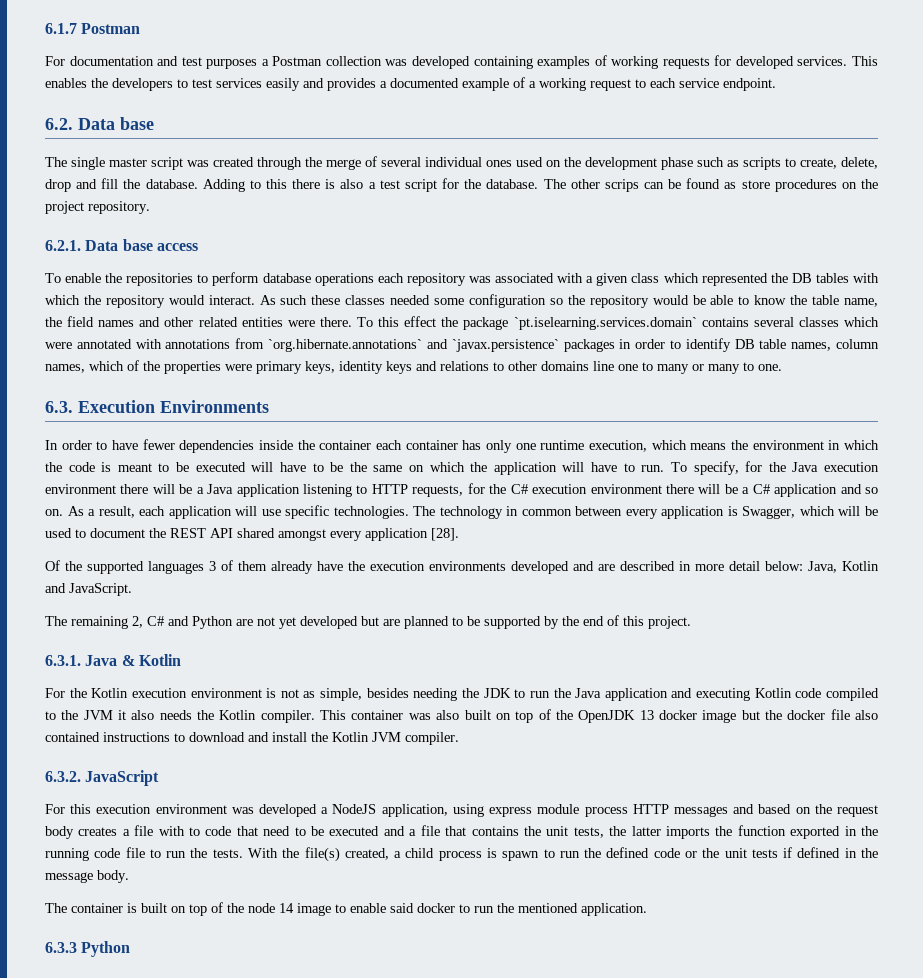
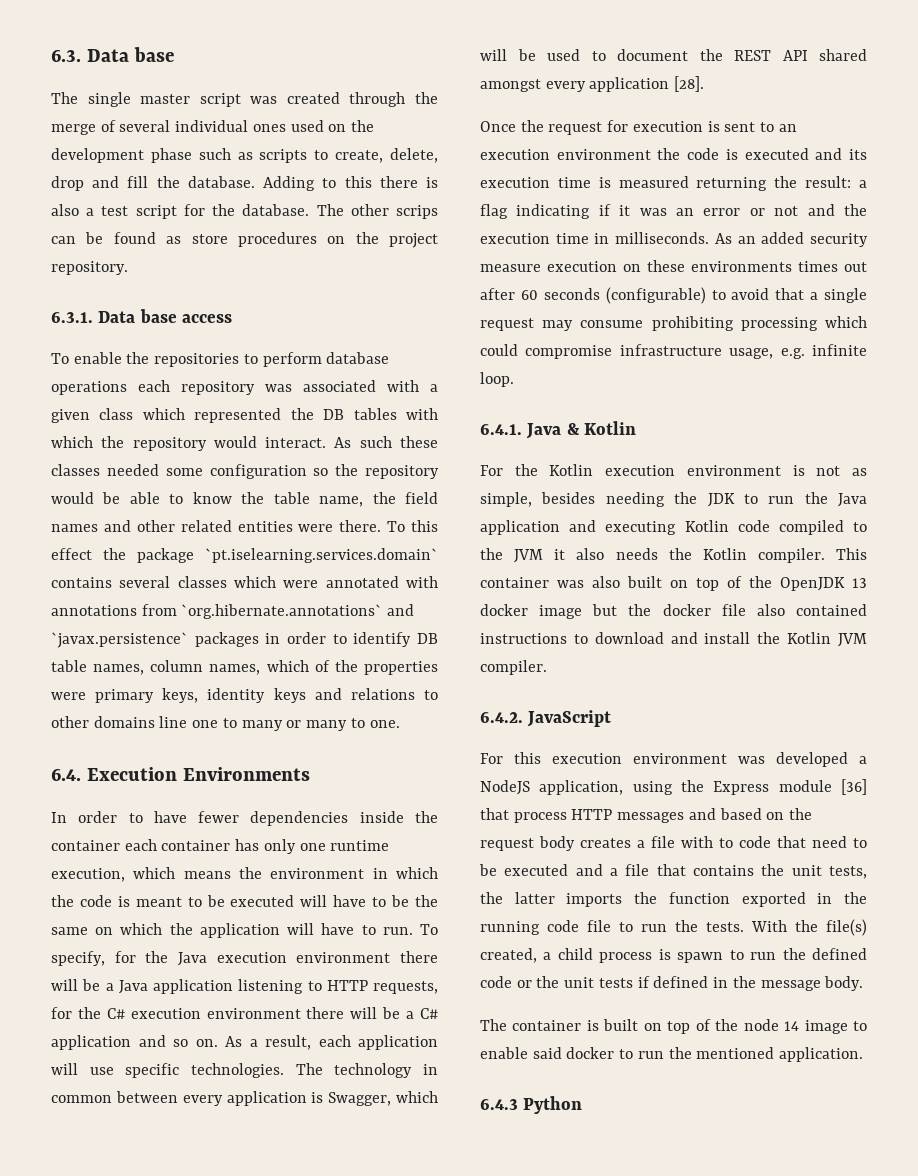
- 6.1.7 Postman
- For documentation and test purposes a Postman collection was developed containing examples of working requests for developed services. This enables the developers to test services easily and provides a documented example of a working request to each service endpoint.
- 6.2. Data base
+ 6.3. Data base
- 6.2.1. Data base access
+ 6.3.1. Data base access
- 6.3. Execution Environments
+ 6.4. Execution Environments
- Of the supported languages 3 of them already have the execution environments developed and are described in more detail below: Java, Kotlin and JavaScript.
- The remaining 2, C# and Python are not yet developed but are planned to be supported by the end of this project.
- 6.3.1. Java & Kotlin
+ Once the request for execution is sent to an execution environment the code is executed and its execution time is measured returning the result: a flag indicating if it was an error or not and the execution time in milliseconds. As an added security measure execution on these environments times out after 60 seconds (configurable) to avoid that a single request may consume prohibiting processing which could compromise infrastructure usage, e.g. infinite loop.
+ 6.4.1. Java & Kotlin
- 6.3.2. JavaScript
+ 6.4.2. JavaScript
- For this execution environment was developed a NodeJS application, using express module process HTTP messages and based on the request body creates a file with to code that need to be executed and a file that contains the unit tests, the latter imports the function exported in the running code file to run the tests.
+ For this execution environment was developed a NodeJS application, using the Express module [36] that process HTTP messages and based on the request body creates a file with to code that need to be executed and a file that contains the unit tests, the latter imports the function exported in the running code file to run the tests.
- 6.3.3 Python
+ 6.4.3 Python

